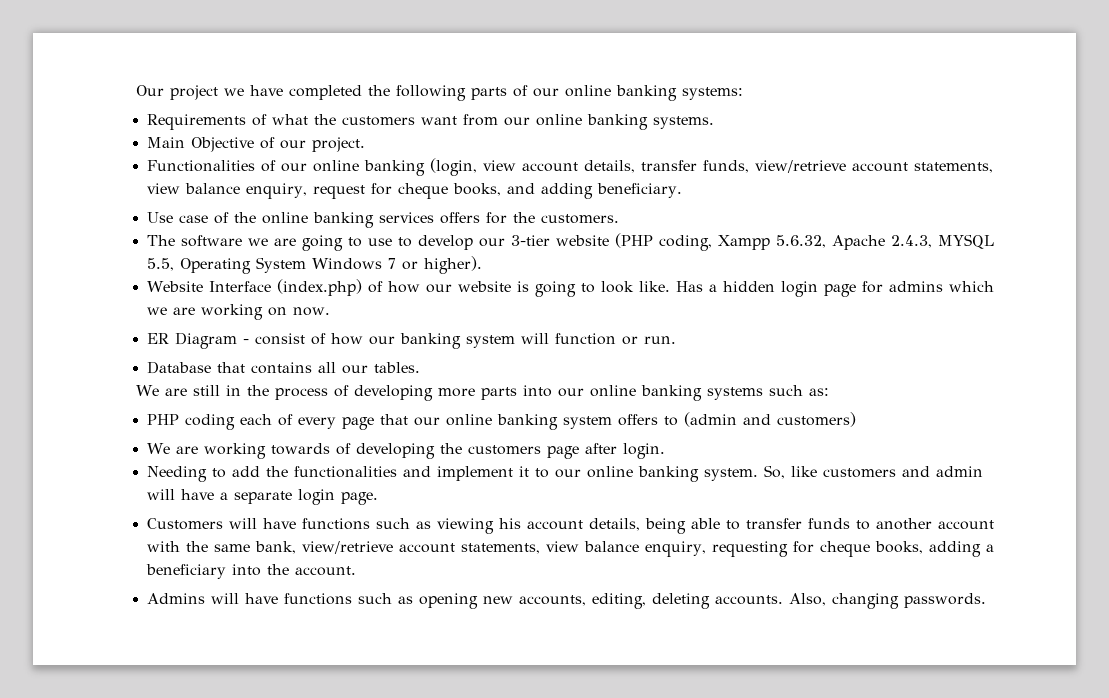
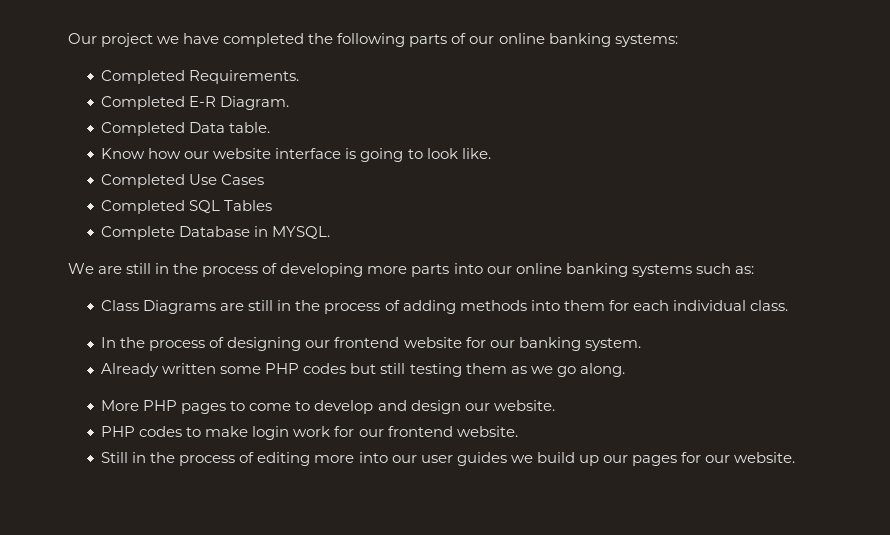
- Requirements of what the customers want from our online banking systems.
- Main Objective of our project.
- Functionalities of our online banking (login, view account details, transfer funds, view/retrieve account statements, view balance enquiry, request for cheque books, and adding beneficiary.
- Use case of the online banking services offers for the customers.
- The software we are going to use to develop our 3-tier website (PHP coding, Xampp 5.6.32, Apache 2.4.3, MYSQL 5.5, Operating System Windows 7 or higher).
- Website Interface (index.php) of how our website is going to look like. Has a hidden login page for admins which we are working on now.
- ER Diagram - consist of how our banking system will function or run.
- Database that contains all our tables.
+ Completed Requirements.
+ Completed E-R Diagram.
+ Completed Data table.
+ Know how our website interface is going to look like.
+ Completed Use Cases
+ Completed SQL Tables
+ Complete Database in MYSQL.
- PHP coding each of every page that our online banking system offers to (admin and customers)
- We are working towards of developing the customers page after login.
- Needing to add the functionalities and implement it to our online banking system. So, like customers and admin will have a separate login page.
- Customers will have functions such as viewing his account details, being able to transfer funds to another account with the same bank, view/retrieve account statements, view balance enquiry, requesting for cheque books, adding a beneficiary into the account.
- Admins will have functions such as opening new accounts, editing, deleting accounts. Also, changing passwords.
+ Class Diagrams are still in the process of adding methods into them for each individual class.
+ In the process of designing our frontend website for our banking system.
+ Already written some PHP codes but still testing them as we go along.
+ More PHP pages to come to develop and design our website.
+ PHP codes to make login work for our frontend website.
+ Still in the process of editing more into our user guides we build up our pages for our website.

